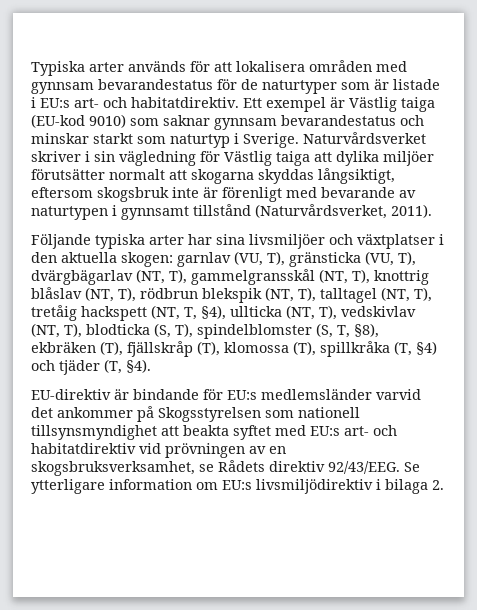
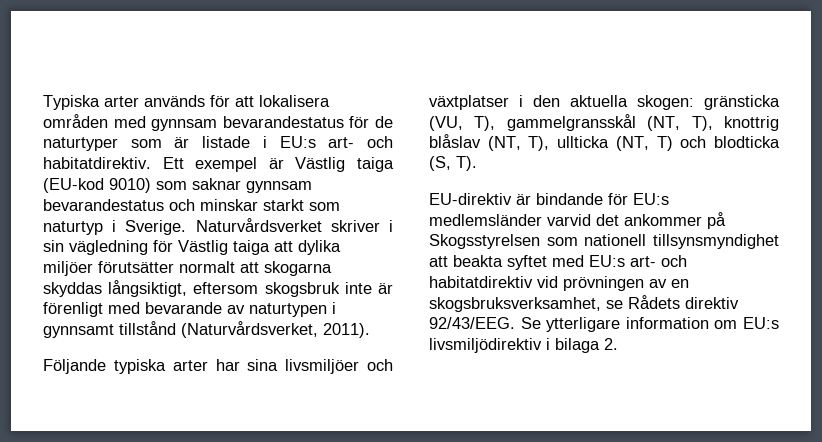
- Följande typiska arter har sina livsmiljöer och växtplatser i den aktuella skogen: garnlav (VU, T), gränsticka (VU, T), dvärgbägarlav (NT, T), gammelgransskål (NT, T), knottrig blåslav (NT, T), rödbrun blekspik (NT, T), talltagel (NT, T), tretåig hackspett (NT, T, §4), ullticka (NT, T), vedskivlav (NT, T), blodticka (S, T), spindelblomster (S, T, §8), ekbräken (T), fjällskråp (T), klomossa (T), spillkråka (T, §4) och tjäder (T, §4).
+ Följande typiska arter har sina livsmiljöer och växtplatser i den aktuella skogen: gränsticka (VU, T), gammelgransskål (NT, T), knottrig blåslav (NT, T), ullticka (NT, T) och blodticka (S, T).

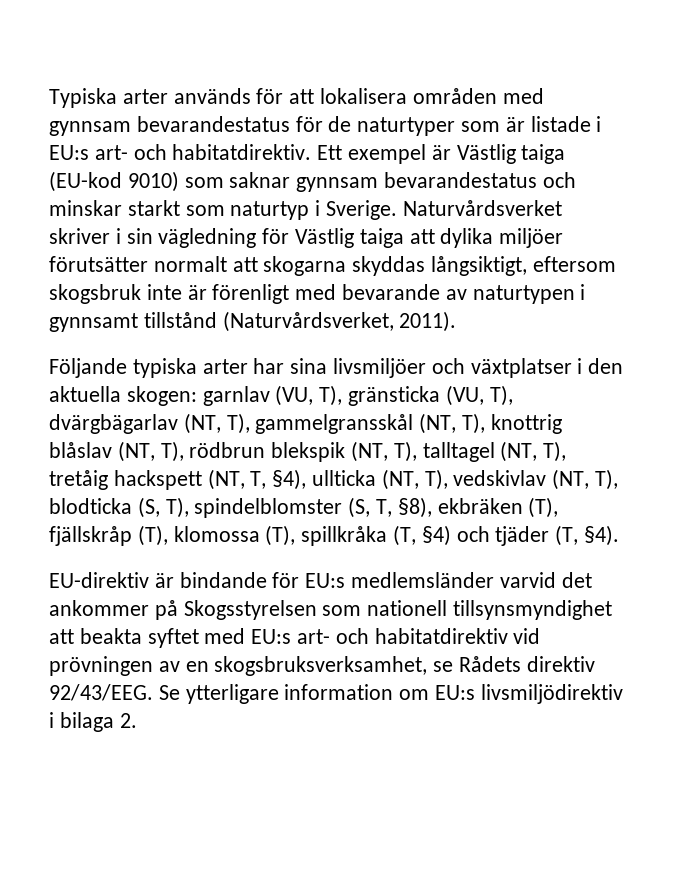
- Följande typiska arter har sina livsmiljöer och växtplatser i den aktuella skogen: gränsticka (VU, T), gammelgransskål (NT, T), knottrig blåslav (NT, T), ullticka (NT, T) och blodticka (S, T).
+ Följande typiska arter har sina livsmiljöer och växtplatser i den aktuella skogen: garnlav (VU, T), gränsticka (VU, T), dvärgbägarlav (NT, T), gammelgransskål (NT, T), knottrig blåslav (NT, T), rödbrun blekspik (NT, T), talltagel (NT, T), tretåig hackspett (NT, T, §4), ullticka (NT, T), vedskivlav (NT, T), blodticka (S, T), spindelblomster (S, T, §8), ekbräken (T), fjällskråp (T), klomossa (T), spillkråka (T, §4) och tjäder (T, §4).

